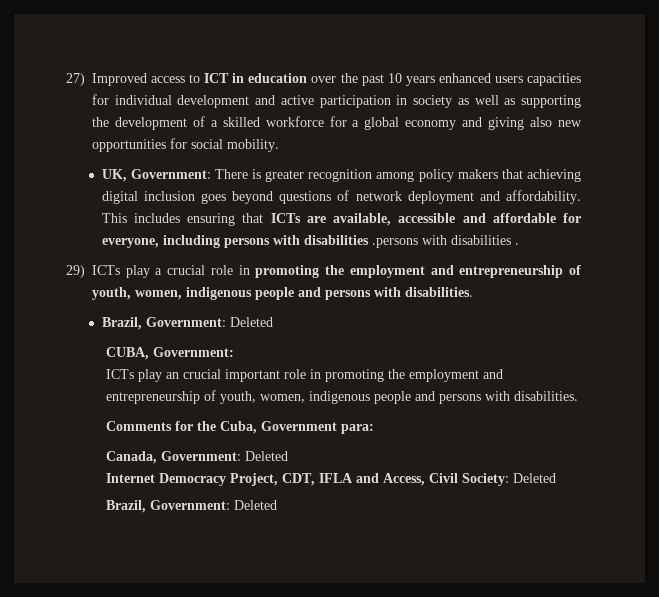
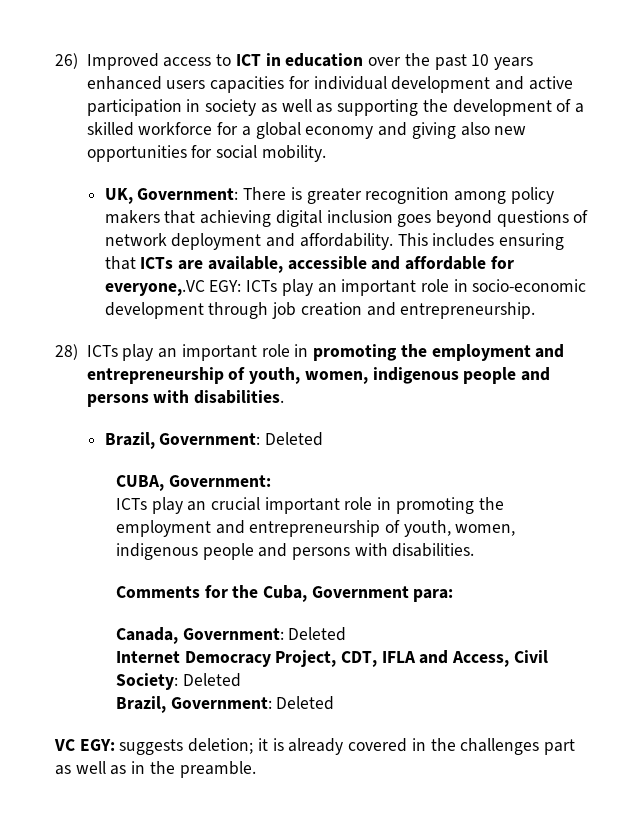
- 27) Improved access to ICT in education over the past 10 years enhanced users capacities for individual development and active participation in society as well as supporting the development of a skilled workforce for a global economy and giving also new opportunities for social mobility.
+ 26) Improved access to ICT in education over the past 10 years enhanced users capacities for individual development and active participation in society as well as supporting the development of a skilled workforce for a global economy and giving also new opportunities for social mobility.
- This includes ensuring that ICTs are available, accessible and affordable for everyone, including persons with disabilities .persons with disabilities .
- 29) ICTs play a crucial role in promoting the employment and entrepreneurship of youth, women, indigenous people and persons with disabilities.
+ This includes ensuring that ICTs are available, accessible and affordable for everyone,.VC EGY: ICTs play an important role in socio-economic development through job creation and entrepreneurship.
+ 28) ICTs play an important role in promoting the employment and entrepreneurship of youth, women, indigenous people and persons with disabilities.
+ VC EGY: suggests deletion; it is already covered in the challenges part as well as in the preamble.

